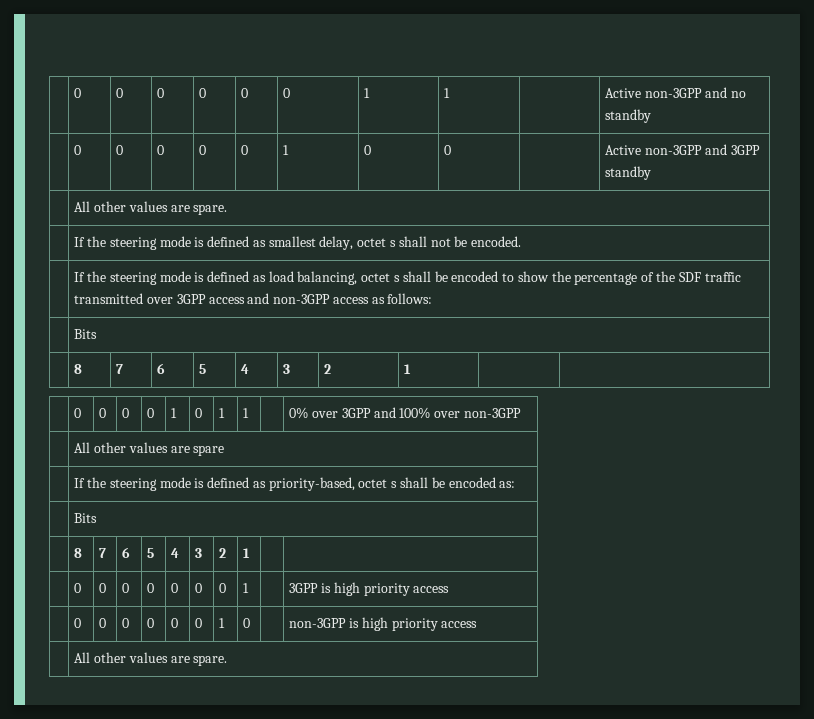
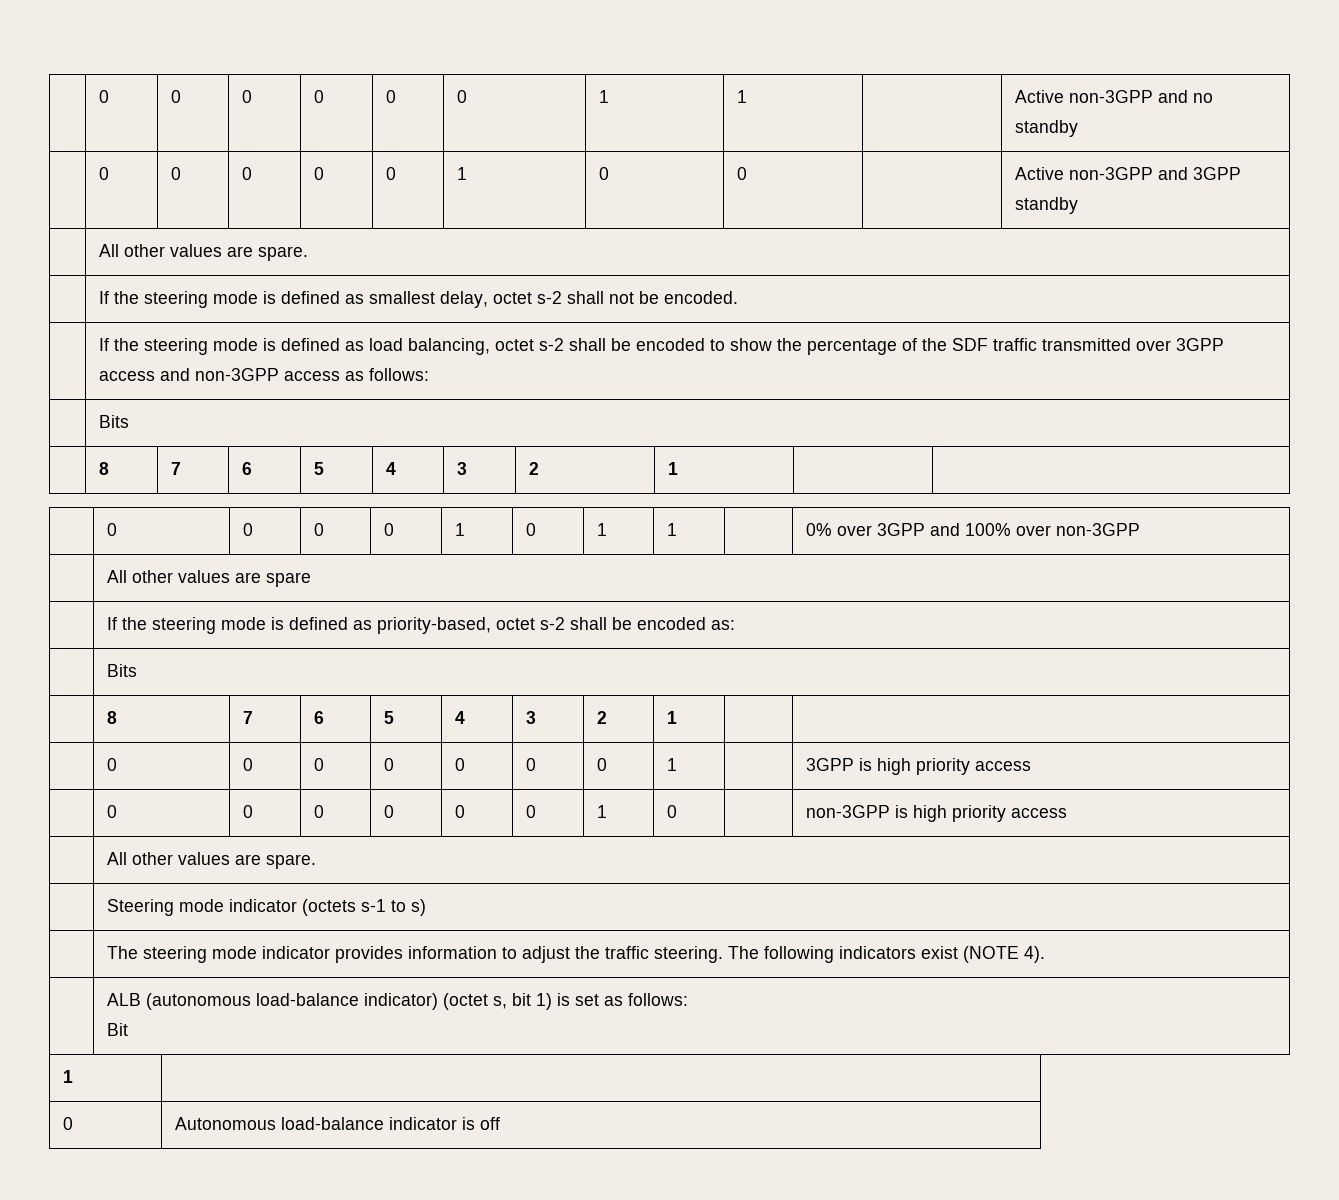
- | If the steering mode is defined as smallest delay, octet s shall not be encoded.
+ | If the steering mode is defined as smallest delay, octet s-2 shall not be encoded.
- | If the steering mode is defined as load balancing, octet s shall be encoded to show the percentage of the SDF traffic transmitted over 3GPP access and non-3GPP access as follows:
+ | If the steering mode is defined as load balancing, octet s-2 shall be encoded to show the percentage of the SDF traffic transmitted over 3GPP access and non-3GPP access as follows:
- | If the steering mode is defined as priority-based, octet s shall be encoded as:
+ | If the steering mode is defined as priority-based, octet s-2 shall be encoded as:
+ | Steering mode indicator (octets s-1 to s)
+ | The steering mode indicator provides information to adjust the traffic steering. The following indicators exist (NOTE 4).
+ | ALB (autonomous load-balance indicator) (octet s, bit 1) is set as follows:
+ Bit
+ 1 |
+ 0 | Autonomous load-balance indicator is off

